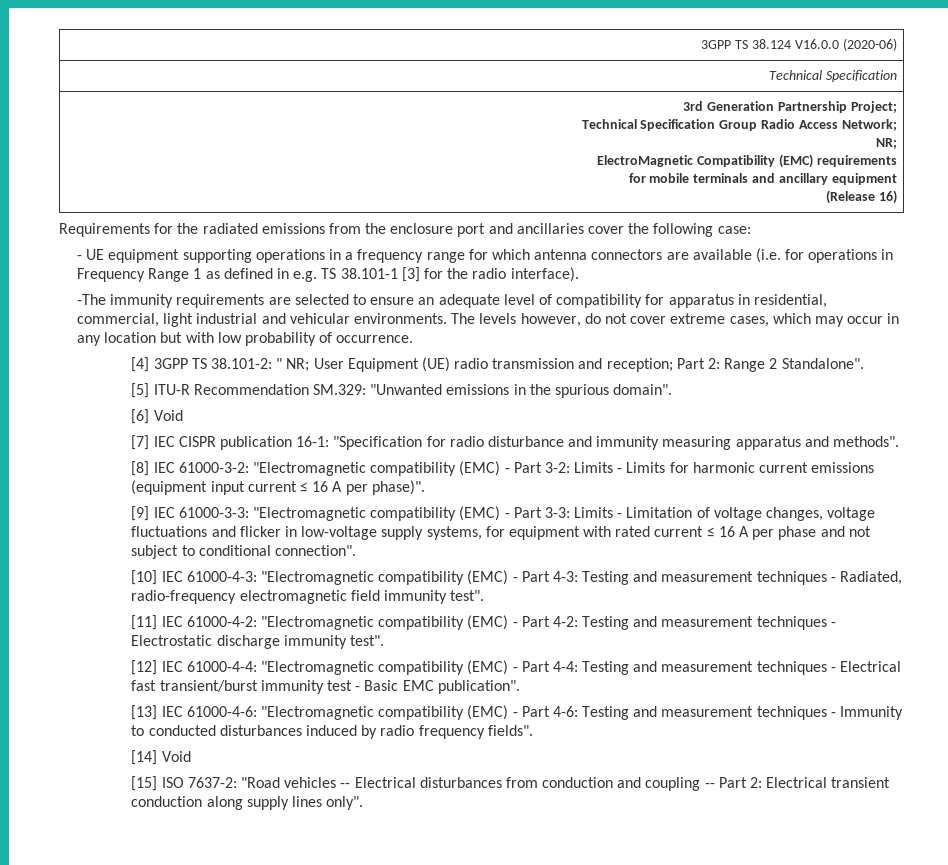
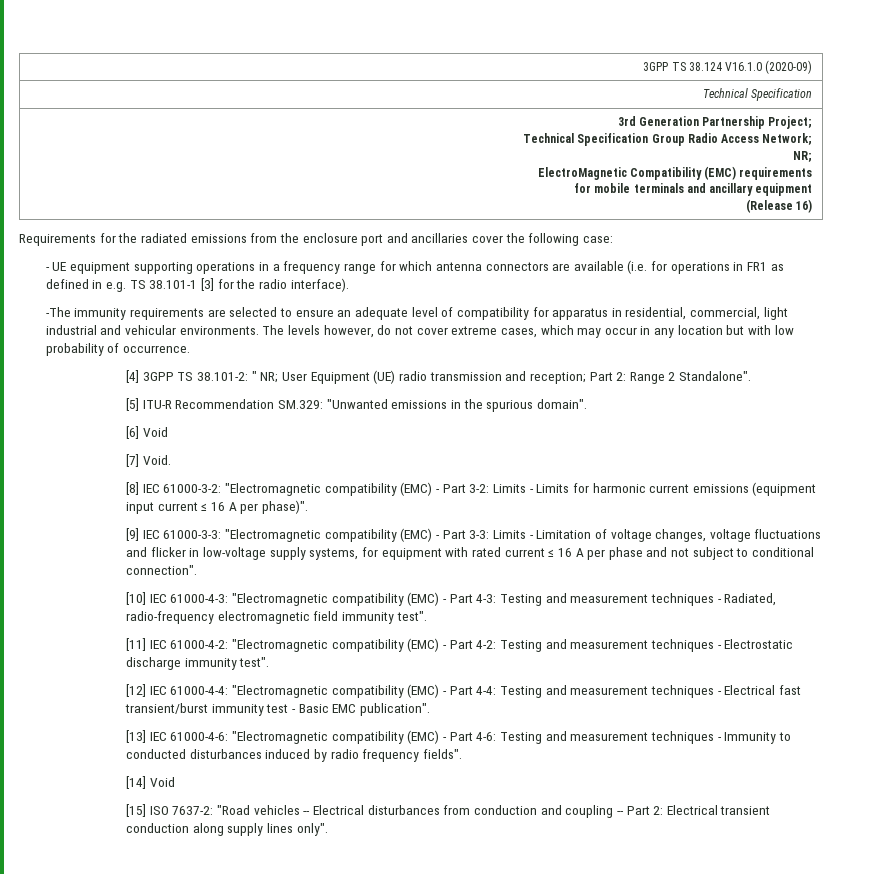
- 3GPP TS 38.124 V16.0.0 (2020-06)
+ 3GPP TS 38.124 V16.1.0 (2020-09)
- - UE equipment supporting operations in a frequency range for which antenna connectors are available (i.e. for operations in Frequency Range 1 as defined in e.g. TS 38.101-1 [3] for the radio interface).
+ - UE equipment supporting operations in a frequency range for which antenna connectors are available (i.e. for operations in FR1 as defined in e.g. TS 38.101-1 [3] for the radio interface).
- [7] IEC CISPR publication 16-1: "Specification for radio disturbance and immunity measuring apparatus and methods".
+ [7] Void.

